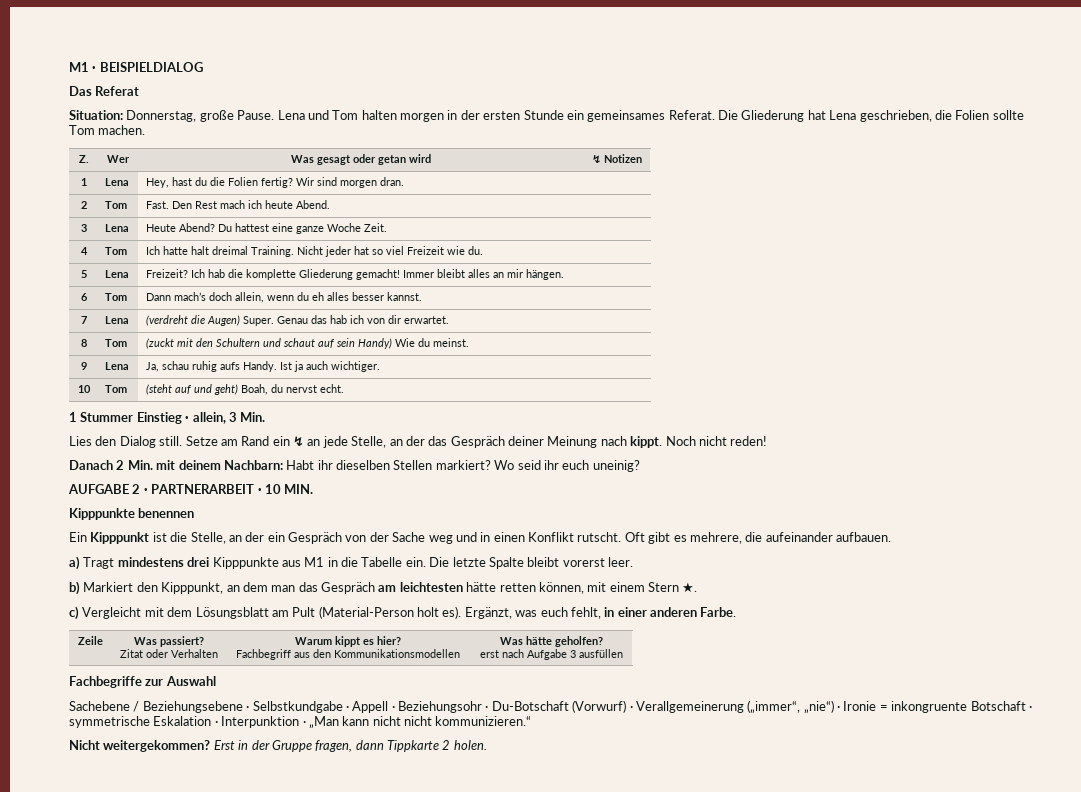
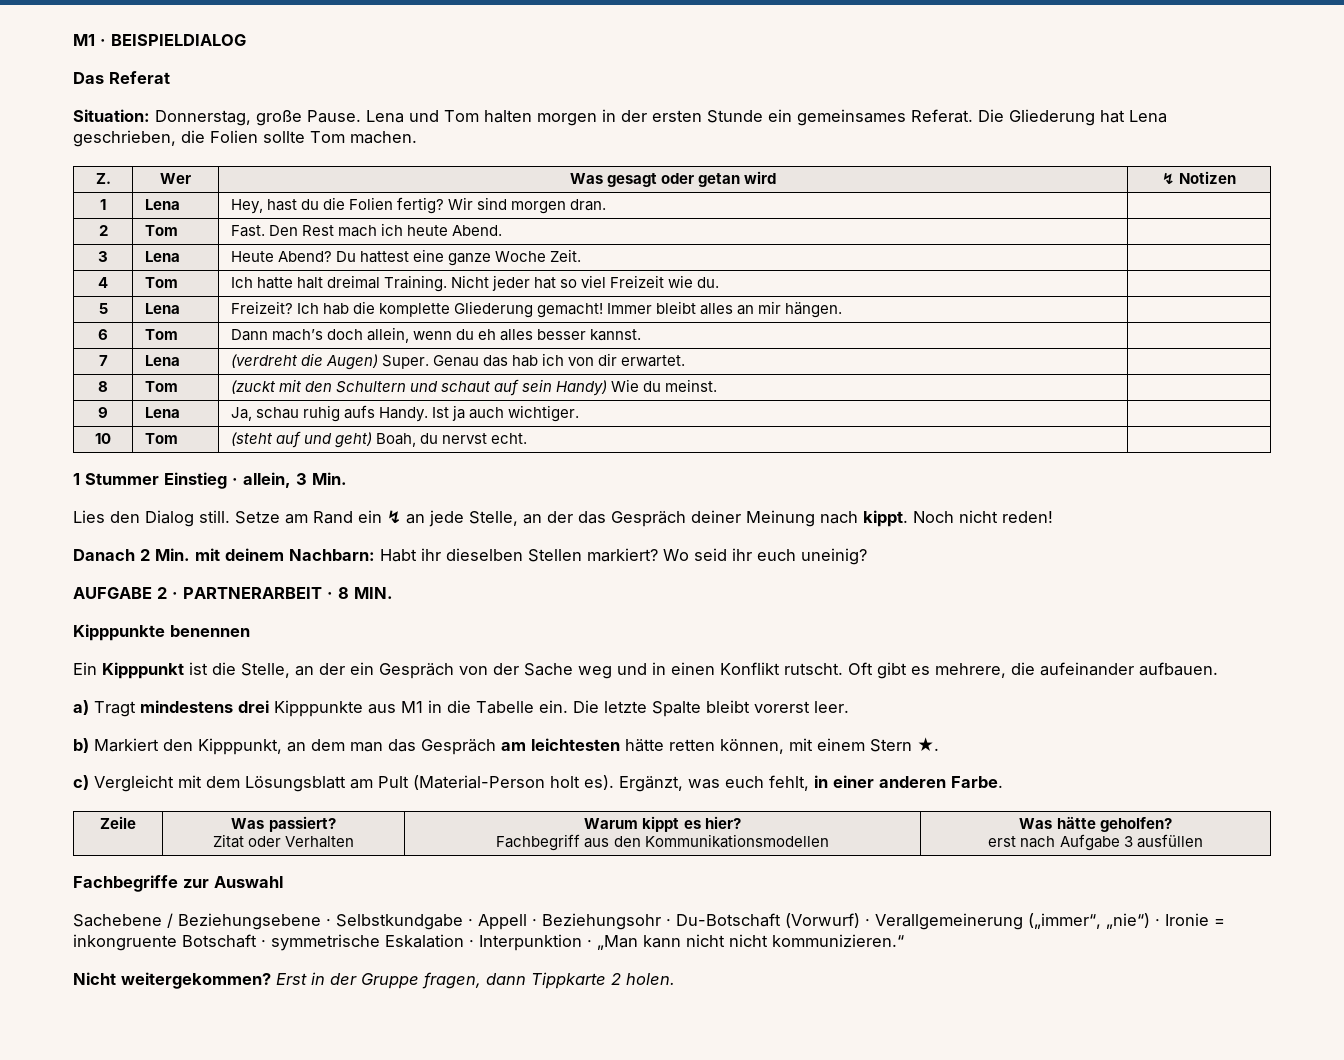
- AUFGABE 2 · PARTNERARBEIT · 10 MIN.
+ AUFGABE 2 · PARTNERARBEIT · 8 MIN.

